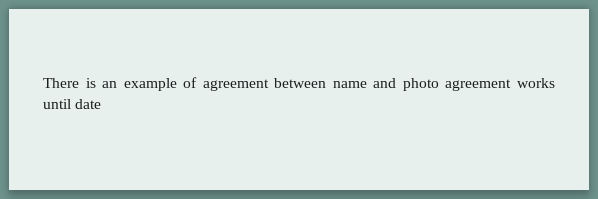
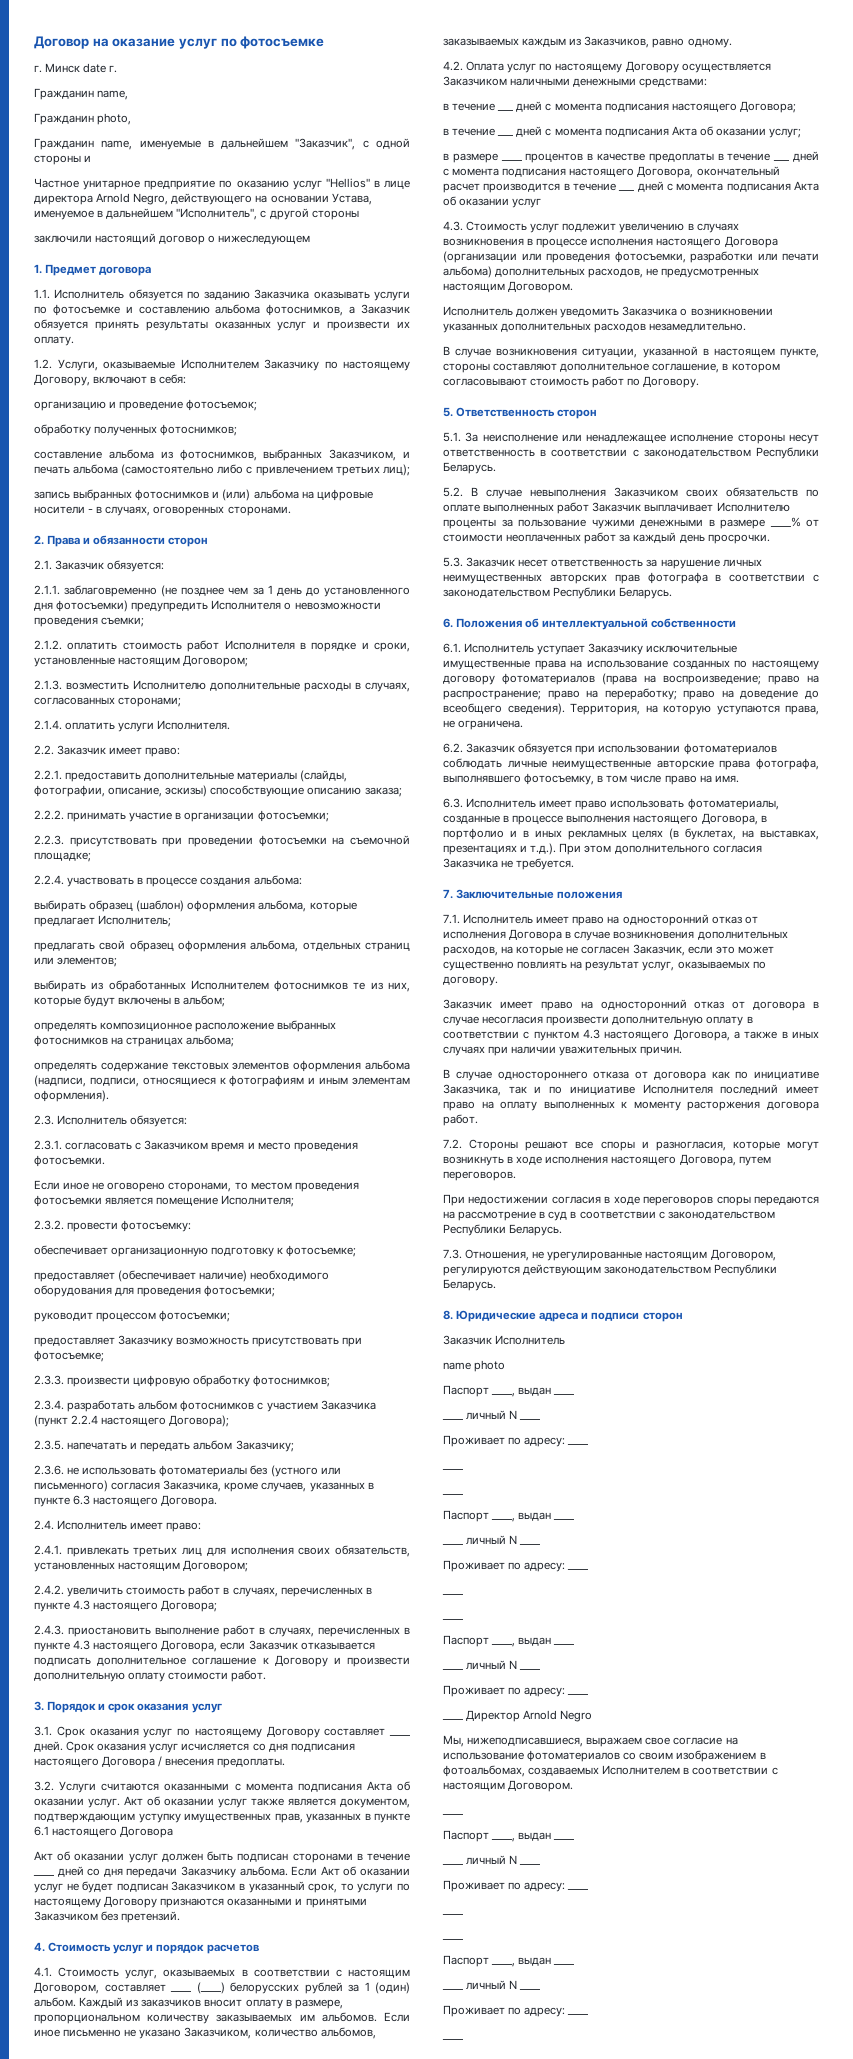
- There is an example of agreement between name and photo agreement works until date
+ Договор на оказание услуг по фотосъемке
+ г. Минск date г.
+ Гражданин name,
+ Гражданин photo,
+ Гражданин name, именуемые в дальнейшем "Заказчик", с одной стороны и
+ Частное унитарное предприятие по оказанию услуг "Hellios" в лице директора Arnold Negro, действующего на основании Устава, именуемое в дальнейшем "Исполнитель", с другой стороны
+ заключили настоящий договор о нижеследующем
+ 1. Предмет договора
+ 1.1. Исполнитель обязуется по заданию Заказчика оказывать услуги по фотосъемке и составлению альбома фотоснимков, а Заказчик обязуется принять результаты оказанных услуг и произвести их оплату.
+ 1.2. Услуги, оказываемые Исполнителем Заказчику по настоящему Договору, включают в себя:
+ организацию и проведение фотосъемок;
+ обработку полученных фотоснимков;
+ составление альбома из фотоснимков, выбранных Заказчиком, и печать альбома (самостоятельно либо с привлечением третьих лиц);
+ запись выбранных фотоснимков и (или) альбома на цифровые носители - в случаях, оговоренных сторонами.
+ 2. Права и обязанности сторон
+ 2.1. Заказчик обязуется:
+ 2.1.1. заблаговременно (не позднее чем за 1 день до установленного дня фотосъемки) предупредить Исполнителя о невозможности проведения съемки;
+ 2.1.2. оплатить стоимость работ Исполнителя в порядке и сроки, установленные настоящим Договором;
+ 2.1.3. возместить Исполнителю дополнительные расходы в случаях, согласованных сторонами;
+ 2.1.4. оплатить услуги Исполнителя.
+ 2.2. Заказчик имеет право:
+ 2.2.1. предоставить дополнительные материалы (слайды, фотографии, описание, эскизы) способствующие описанию заказа;
+ 2.2.2. принимать участие в организации фотосъемки;
+ 2.2.3. присутствовать при проведении фотосъемки на съемочной площадке;
+ 2.2.4. участвовать в процессе создания альбома:
+ выбирать образец (шаблон) оформления альбома, которые предлагает Исполнитель;
+ предлагать свой образец оформления альбома, отдельных страниц или элементов;
+ выбирать из обработанных Исполнителем фотоснимков те из них, которые будут включены в альбом;
+ определять композиционное расположение выбранных фотоснимков на страницах альбома;
+ определять содержание текстовых элементов оформления альбома (надписи, подписи, относящиеся к фотографиям и иным элементам оформления).
+ 2.3. Исполнитель обязуется:
+ 2.3.1. согласовать с Заказчиком время и место проведения фотосъемки.
+ Если иное не оговорено сторонами, то местом проведения фотосъемки является помещение Исполнителя;
+ 2.3.2. провести фотосъемку:
+ обеспечивает организационную подготовку к фотосъемке;
+ предоставляет (обеспечивает наличие) необходимого оборудования для проведения фотосъемки;
+ руководит процессом фотосъемки;
+ предоставляет Заказчику возможность присутствовать при фотосъемке;
+ 2.3.3. произвести цифровую обработку фотоснимков;
+ 2.3.4. разработать альбом фотоснимков с участием Заказчика (пункт 2.2.4 настоящего Договора);
+ 2.3.5. напечатать и передать альбом Заказчику;
+ 2.3.6. не использовать фотоматериалы без (устного или письменного) согласия Заказчика, кроме случаев, указанных в пункте 6.3 настоящего Договора.
+ 2.4. Исполнитель имеет право:
+ 2.4.1. привлекать третьих лиц для исполнения своих обязательств, установленных настоящим Договором;
+ 2.4.2. увеличить стоимость работ в случаях, перечисленных в пункте 4.3 настоящего Договора;
+ 2.4.3. приостановить выполнение работ в случаях, перечисленных в пункте 4.3 настоящего Договора, если Заказчик отказывается подписать дополнительное соглашение к Договору и произвести дополнительную оплату стоимости работ.
+ 3. Порядок и срок оказания услуг
+ 3.1. Срок оказания услуг по настоящему Договору составляет ____ дней. Срок оказания услуг исчисляется со дня подписания настоящего Договора / внесения предоплаты.
+ 3.2. Услуги считаются оказанными с момента подписания Акта об оказании услуг. Акт об оказании услуг также является документом, подтверждающим уступку имущественных прав, указанных в пункте 6.1 настоящего Договора
+ Акт об оказании услуг должен быть подписан сторонами в течение ____ дней со дня передачи Заказчику альбома. Если Акт об оказании услуг не будет подписан Заказчиком в указанный срок, то услуги по настоящему Договору признаются оказанными и принятыми Заказчиком без претензий.
+ 4. Стоимость услуг и порядок расчетов
+ 4.1. Стоимость услуг, оказываемых в соответствии с настоящим Договором, составляет ____ (____) белорусских рублей за 1 (один) альбом. Каждый из заказчиков вносит оплату в размере, пропорциональном количеству заказываемых им альбомов. Если иное письменно не указано Заказчиком, количество альбомов, заказываемых каждым из Заказчиков, равно одному.
+ 4.2. Оплата услуг по настоящему Договору осуществляется Заказчиком наличными денежными средствами:
+ в течение ___ дней с момента подписания настоящего Договора;
+ в течение ___ дней с момента подписания Акта об оказании услуг;
+ в размере ____ процентов в качестве предоплаты в течение ___ дней с момента подписания настоящего Договора, окончательный расчет производится в течение ___ дней с момента подписания Акта об оказании услуг
+ 4.3. Стоимость услуг подлежит увеличению в случаях возникновения в процессе исполнения настоящего Договора (организации или проведения фотосъемки, разработки или печати альбома) дополнительных расходов, не предусмотренных настоящим Договором.
+ Исполнитель должен уведомить Заказчика о возникновении указанных дополнительных расходов незамедлительно.
+ В случае возникновения ситуации, указанной в настоящем пункте, стороны составляют дополнительное соглашение, в котором согласовывают стоимость работ по Договору.
+ 5. Ответственность сторон
+ 5.1. За неисполнение или ненадлежащее исполнение стороны несут ответственность в соответствии с законодательством Республики Беларусь.
+ 5.2. В случае невыполнения Заказчиком своих обязательств по оплате выполненных работ Заказчик выплачивает Исполнителю проценты за пользование чужими денежными в размере ____% от стоимости неоплаченных работ за каждый день просрочки.
+ 5.3. Заказчик несет ответственность за нарушение личных неимущественных авторских прав фотографа в соответствии с законодательством Республики Беларусь.
+ 6. Положения об интеллектуальной собственности
+ 6.1. Исполнитель уступает Заказчику исключительные имущественные права на использование созданных по настоящему договору фотоматериалов (права на воспроизведение; право на распространение; право на переработку; право на доведение до всеобщего сведения). Территория, на которую уступаются права, не ограничена.
+ 6.2. Заказчик обязуется при использовании фотоматериалов соблюдать личные неимущественные авторские права фотографа, выполнявшего фотосъемку, в том числе право на имя.
+ 6.3. Исполнитель имеет право использовать фотоматериалы, созданные в процессе выполнения настоящего Договора, в портфолио и в иных рекламных целях (в буклетах, на выставках, презентациях и т.д.). При этом дополнительного согласия Заказчика не требуется.
+ 7. Заключительные положения
+ 7.1. Исполнитель имеет право на односторонний отказ от исполнения Договора в случае возникновения дополнительных расходов, на которые не согласен Заказчик, если это может существенно повлиять на результат услуг, оказываемых по договору.
+ Заказчик имеет право на односторонний отказ от договора в случае несогласия произвести дополнительную оплату в соответствии с пунктом 4.3 настоящего Договора, а также в иных случаях при наличии уважительных причин.
+ В случае одностороннего отказа от договора как по инициативе Заказчика, так и по инициативе Исполнителя последний имеет право на оплату выполненных к моменту расторжения договора работ.
+ 7.2. Стороны решают все споры и разногласия, которые могут возникнуть в ходе исполнения настоящего Договора, путем переговоров.
+ При недостижении согласия в ходе переговоров споры передаются на рассмотрение в суд в соответствии с законодательством Республики Беларусь.
+ 7.3. Отношения, не урегулированные настоящим Договором, регулируются действующим законодательством Республики Беларусь.
+ 8. Юридические адреса и подписи сторон
+ Заказчик Исполнитель
+ name photo
+ Паспорт ____, выдан ____
+ ____ личный N ____
+ Проживает по адресу: ____
+ ____
+ ____
+ Паспорт ____, выдан ____
+ ____ личный N ____
+ Проживает по адресу: ____
+ ____
+ ____
+ Паспорт ____, выдан ____
+ ____ личный N ____
+ Проживает по адресу: ____
+ ____ Директор Arnold Negro
+ Мы, нижеподписавшиеся, выражаем свое согласие на использование фотоматериалов со своим изображением в фотоальбомах, создаваемых Исполнителем в соответствии с настоящим Договором.
+ ____
+ Паспорт ____, выдан ____
+ ____ личный N ____
+ Проживает по адресу: ____
+ ____
+ ____
+ Паспорт ____, выдан ____
+ ____ личный N ____
+ Проживает по адресу: ____
+ ____

